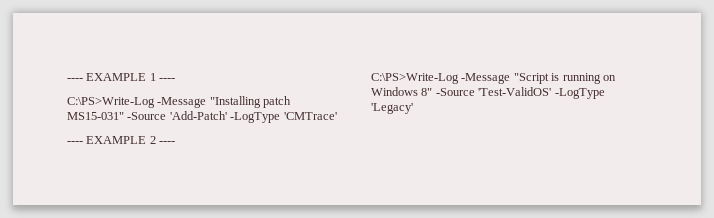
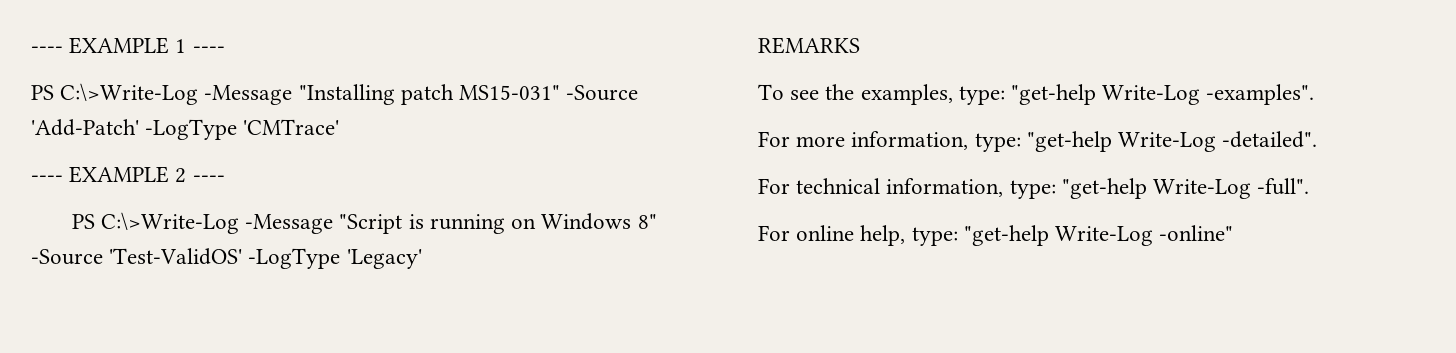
- C:\PS>Write-Log -Message "Installing patch MS15-031" -Source 'Add-Patch' -LogType 'CMTrace'
+ PS C:\>Write-Log -Message "Installing patch MS15-031" -Source 'Add-Patch' -LogType 'CMTrace'
- C:\PS>Write-Log -Message "Script is running on Windows 8" -Source 'Test-ValidOS' -LogType 'Legacy'
+ PS C:\>Write-Log -Message "Script is running on Windows 8" -Source 'Test-ValidOS' -LogType 'Legacy'
+ REMARKS
+ To see the examples, type: "get-help Write-Log -examples".
+ For more information, type: "get-help Write-Log -detailed".
+ For technical information, type: "get-help Write-Log -full".
+ For online help, type: "get-help Write-Log -online"

